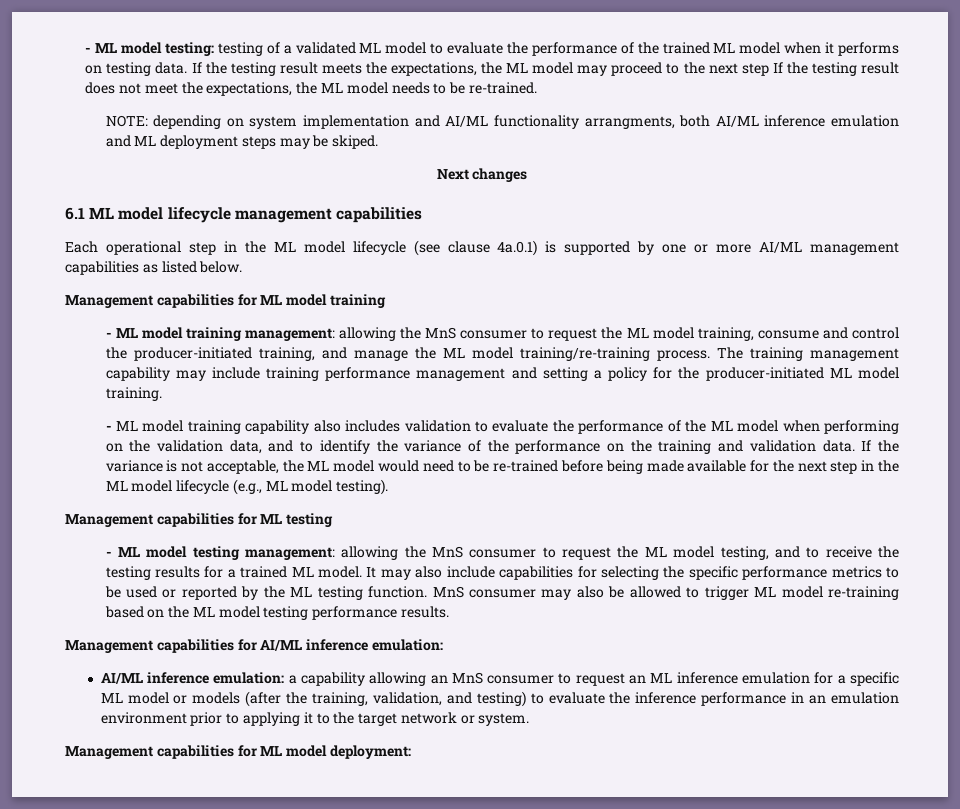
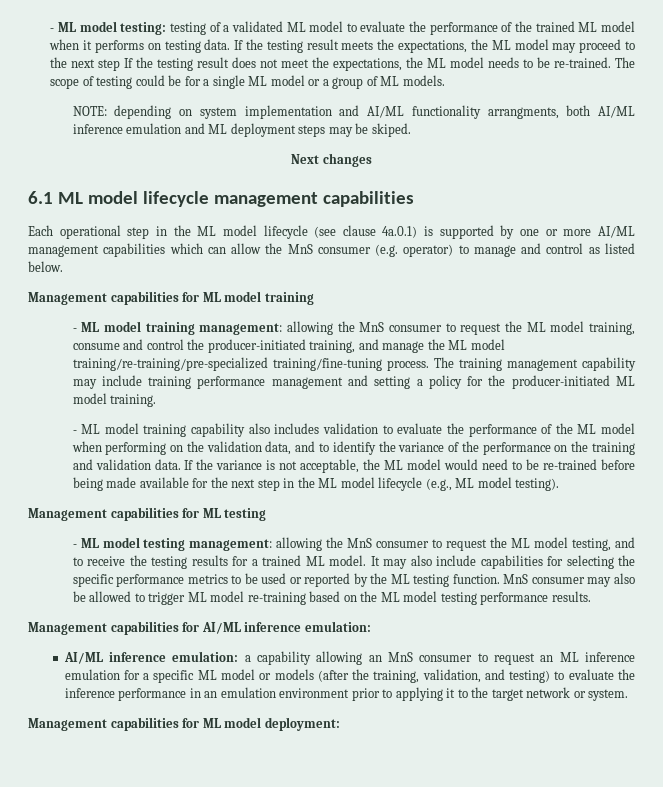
+ The scope of testing could be for a single ML model or a group of ML models.
- Each operational step in the ML model lifecycle (see clause 4a.0.1) is supported by one or more AI/ML management capabilities as listed below.
+ Each operational step in the ML model lifecycle (see clause 4a.0.1) is supported by one or more AI/ML management capabilities which can allow the MnS consumer (e.g. operator) to manage and control as listed below.
- - ML model training management: allowing the MnS consumer to request the ML model training, consume and control the producer-initiated training, and manage the ML model training/re-training process.
+ - ML model training management: allowing the MnS consumer to request the ML model training, consume and control the producer-initiated training, and manage the ML model training/re-training/pre-specialized training/fine-tuning process.

